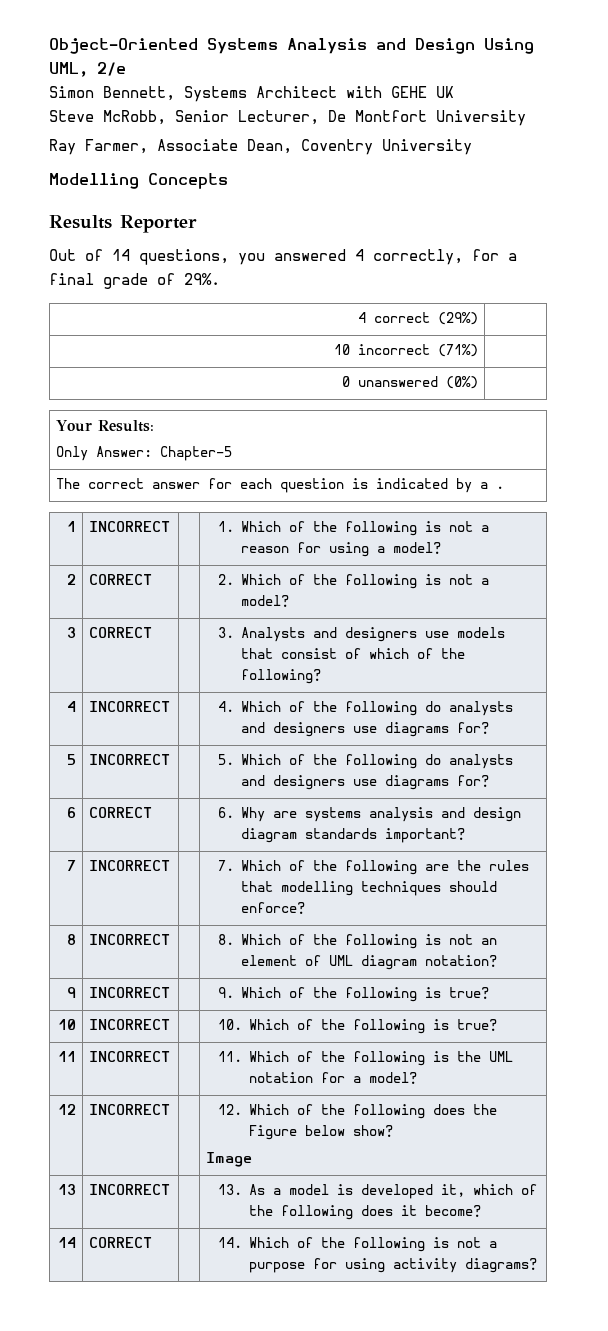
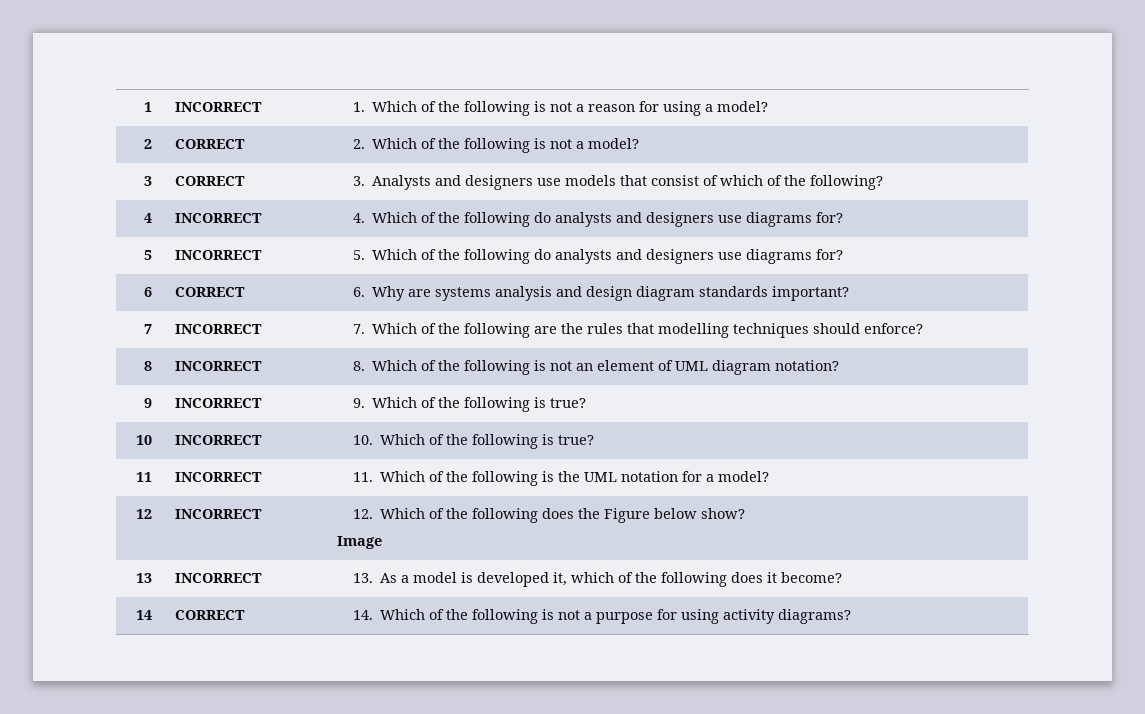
- Object-Oriented Systems Analysis and Design Using UML, 2/e
- Simon Bennett, Systems Architect with GEHE UK
- Steve McRobb, Senior Lecturer, De Montfort University
- Ray Farmer, Associate Dean, Coventry University
- Modelling Concepts
- Results Reporter
- Out of 14 questions, you answered 4 correctly, for a final grade of 29%.
- 4 correct (29%) |
- 10 incorrect (71%) |
- 0 unanswered (0%) |
- Your Results:
- Only Answer: Chapter-5
- The correct answer for each question is indicated by a .

